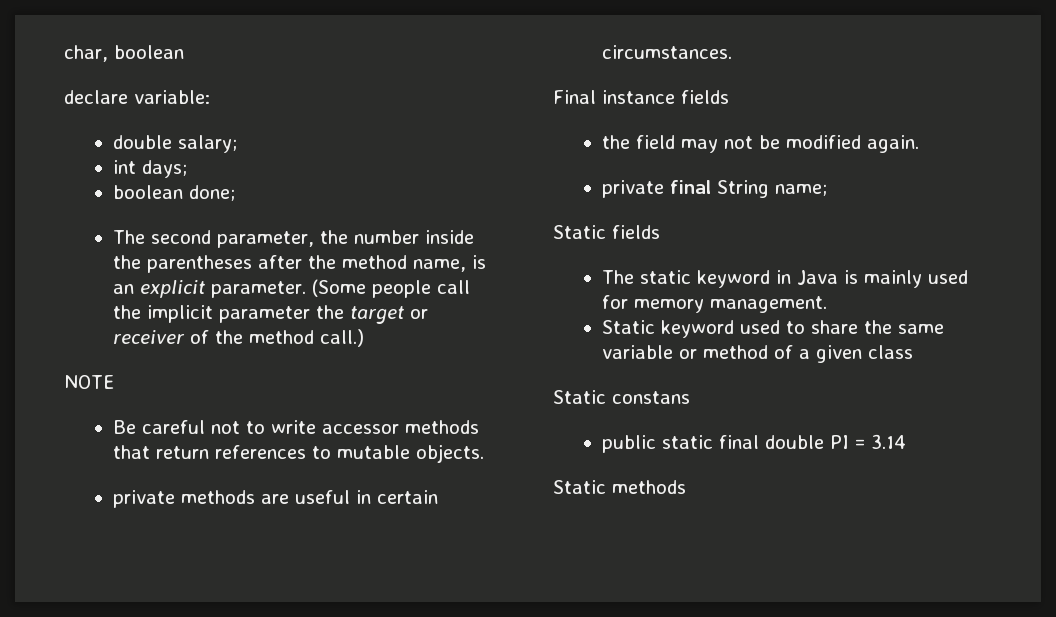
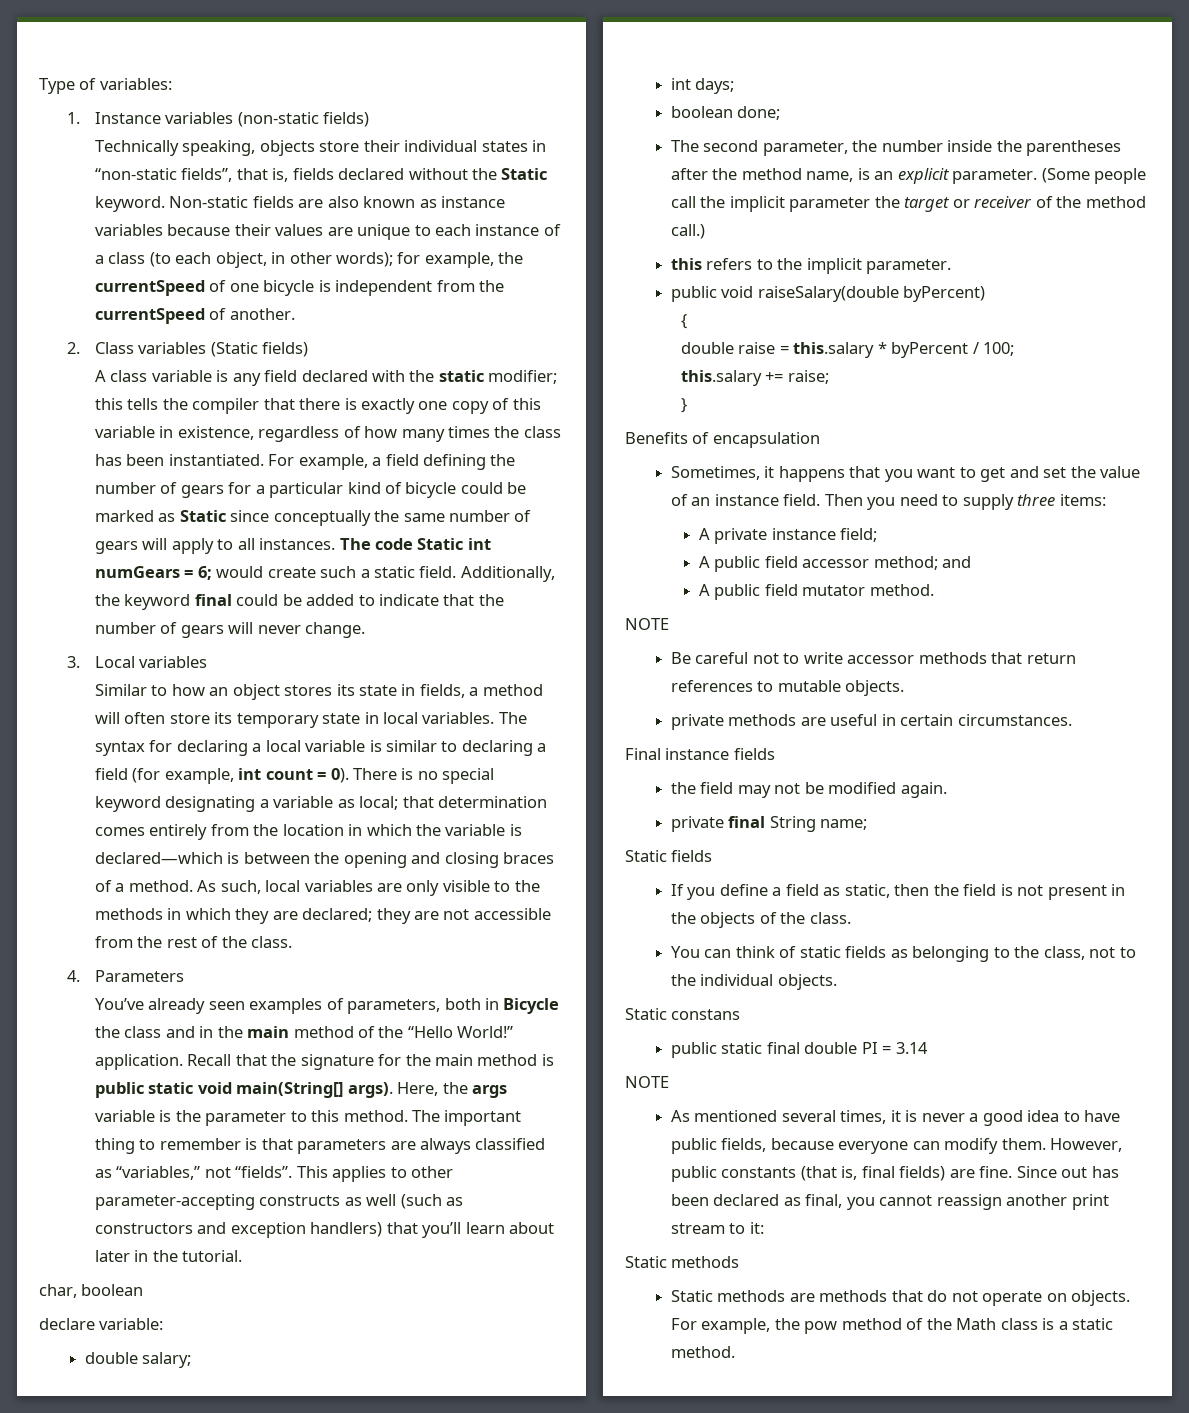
+ Type of variables:
+ 1. Instance variables (non-static fields)
+ Technically speaking, objects store their individual states in “non-static fields”, that is, fields declared without the Static keyword. Non-static fields are also known as instance variables because their values are unique to each instance of a class (to each object, in other words); for example, the currentSpeed of one bicycle is independent from the currentSpeed of another.
+ 2. Class variables (Static fields)
+ A class variable is any field declared with the static modifier; this tells the compiler that there is exactly one copy of this variable in existence, regardless of how many times the class has been instantiated. For example, a field defining the number of gears for a particular kind of bicycle could be marked as Static since conceptually the same number of gears will apply to all instances. The code Static int numGears = 6; would create such a static field. Additionally, the keyword final could be added to indicate that the number of gears will never change.
+ 3. Local variables
+ Similar to how an object stores its state in fields, a method will often store its temporary state in local variables. The syntax for declaring a local variable is similar to declaring a field (for example, int count = 0). There is no special keyword designating a variable as local; that determination comes entirely from the location in which the variable is declared—which is between the opening and closing braces of a method. As such, local variables are only visible to the methods in which they are declared; they are not accessible from the rest of the class.
+ 4. Parameters
+ You’ve already seen examples of parameters, both in Bicycle the class and in the main method of the “Hello World!” application. Recall that the signature for the main method is public static void main(String[] args). Here, the args variable is the parameter to this method. The important thing to remember is that parameters are always classified as “variables,” not “fields”. This applies to other parameter-accepting constructs as well (such as constructors and exception handlers) that you’ll learn about later in the tutorial.
+ this refers to the implicit parameter.
+ public void raiseSalary(double byPercent)
+ {
+ double raise = this.salary * byPercent / 100;
+ this.salary += raise;
+ }
+ Benefits of encapsulation
+ Sometimes, it happens that you want to get and set the value of an instance field. Then you need to supply three items:
+ A private instance field;
+ A public field accessor method; and
+ A public field mutator method.
- The static keyword in Java is mainly used for memory management.
- Static keyword used to share the same variable or method of a given class
+ If you define a field as static, then the field is not present in the objects of the class.
+ You can think of static fields as belonging to the class, not to the individual objects.
  public static final double PI = 3.14
+ NOTE
+ As mentioned several times, it is never a good idea to have public fields, because everyone can modify them. However, public constants (that is, final fields) are fine. Since out has been declared as final, you cannot reassign another print stream to it:
  Static methods
+ Static methods are methods that do not operate on objects. For example, the pow method of the Math class is a static method.

